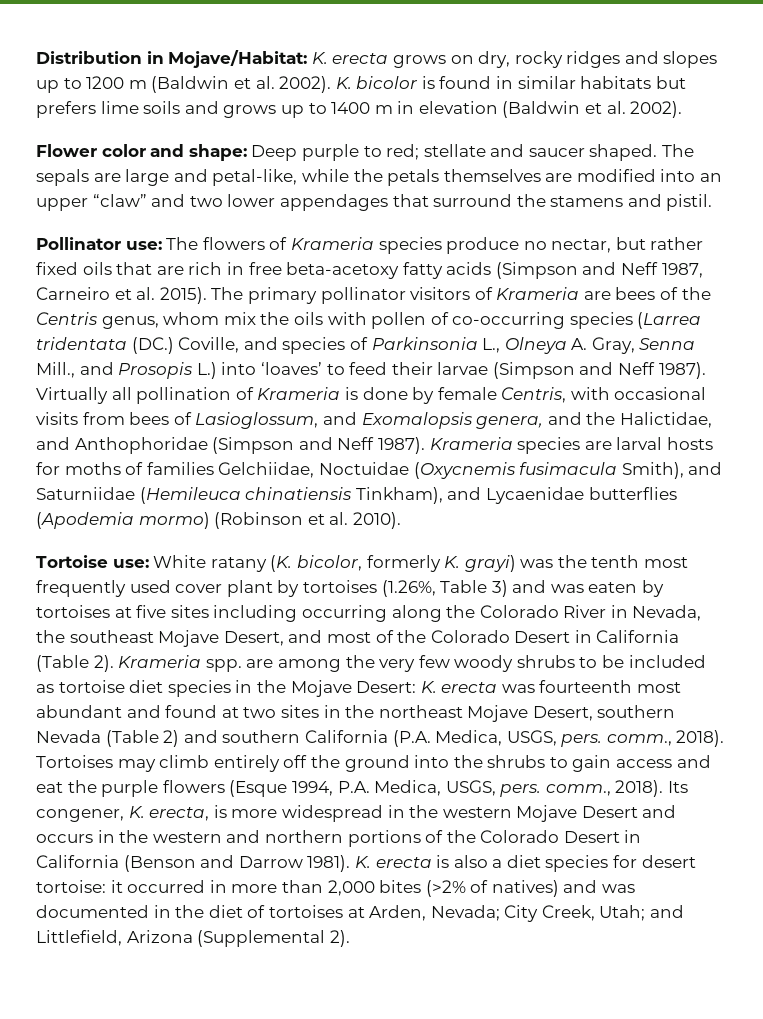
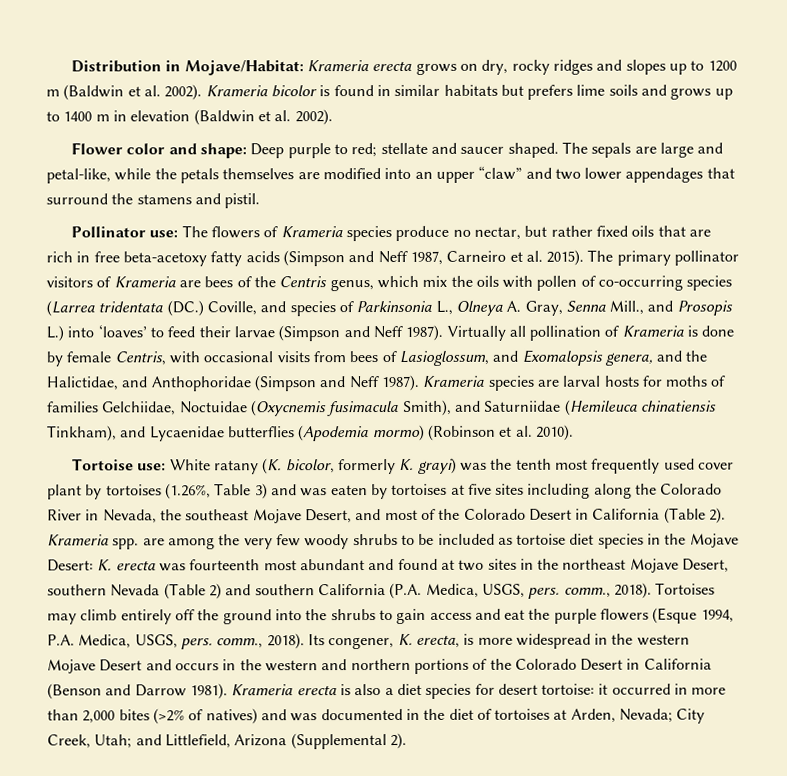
- Distribution in Mojave/Habitat: K. erecta grows on dry, rocky ridges and slopes up to 1200 m (Baldwin et al. 2002).
+ Distribution in Mojave/Habitat: Krameria erecta grows on dry, rocky ridges and slopes up to 1200 m (Baldwin et al. 2002).
- K. bicolor is found in similar habitats but prefers lime soils and grows up to 1400 m in elevation (Baldwin et al. 2002).
+ Krameria bicolor is found in similar habitats but prefers lime soils and grows up to 1400 m in elevation (Baldwin et al. 2002).
- The primary pollinator visitors of Krameria are bees of the Centris genus, whom mix the oils with pollen of co-occurring species (Larrea tridentata (DC.) Coville, and species of Parkinsonia L., Olneya A. Gray, Senna Mill., and Prosopis L.) into ‘loaves’ to feed their larvae (Simpson and Neff 1987).
+ The primary pollinator visitors of Krameria are bees of the Centris genus, which mix the oils with pollen of co-occurring species (Larrea tridentata (DC.) Coville, and species of Parkinsonia L., Olneya A. Gray, Senna Mill., and Prosopis L.) into ‘loaves’ to feed their larvae (Simpson and Neff 1987).
- Tortoise use: White ratany (K. bicolor, formerly K. grayi) was the tenth most frequently used cover plant by tortoises (1.26%, Table 3) and was eaten by tortoises at five sites including occurring along the Colorado River in Nevada, the southeast Mojave Desert, and most of the Colorado Desert in California (Table 2).
+ Tortoise use: White ratany (K. bicolor, formerly K. grayi) was the tenth most frequently used cover plant by tortoises (1.26%, Table 3) and was eaten by tortoises at five sites including along the Colorado River in Nevada, the southeast Mojave Desert, and most of the Colorado Desert in California (Table 2).
- K. erecta is also a diet species for desert tortoise: it occurred in more than 2,000 bites (>2% of natives) and was documented in the diet of tortoises at Arden, Nevada; City Creek, Utah; and Littlefield, Arizona (Supplemental 2).
+ Krameria erecta is also a diet species for desert tortoise: it occurred in more than 2,000 bites (>2% of natives) and was documented in the diet of tortoises at Arden, Nevada; City Creek, Utah; and Littlefield, Arizona (Supplemental 2).

